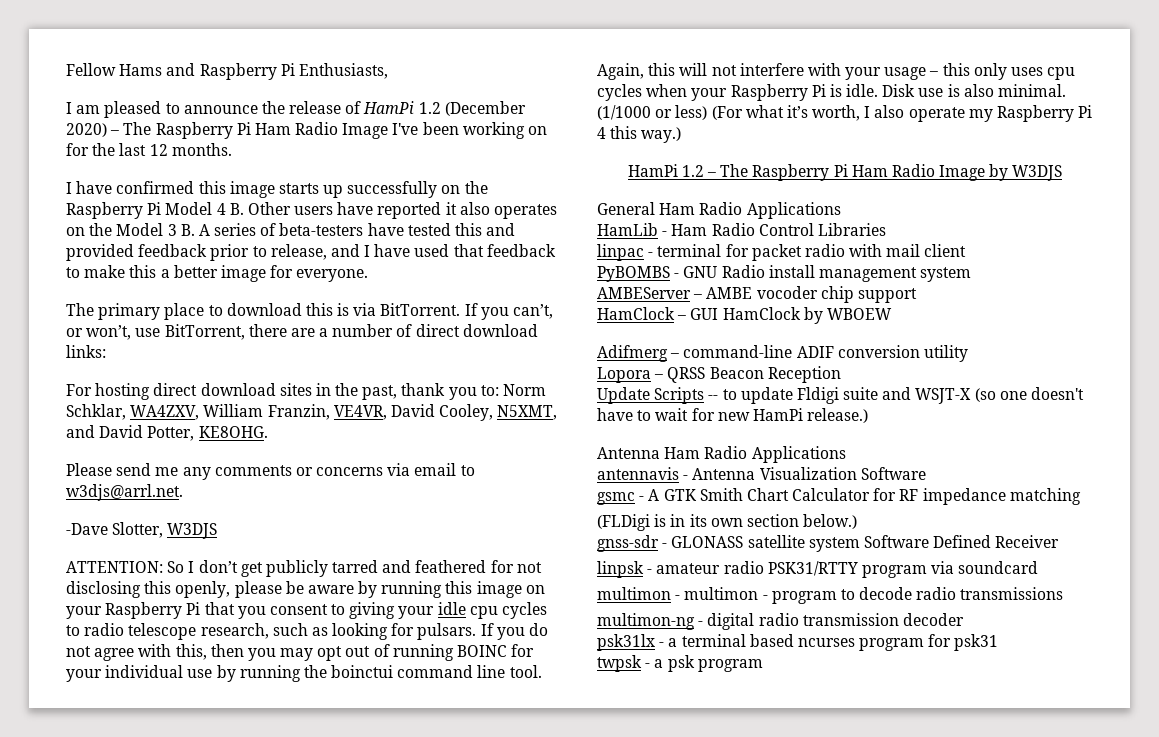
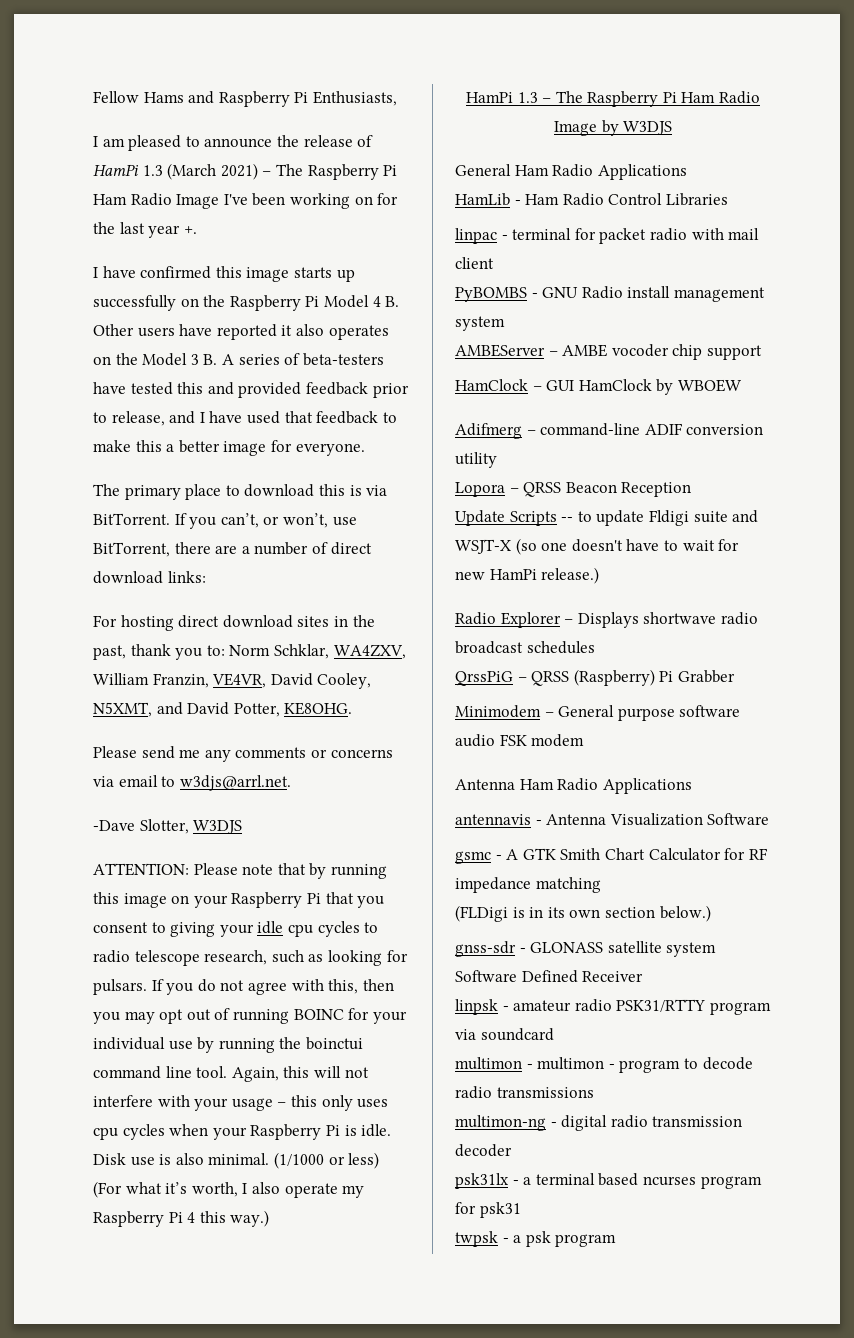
- I am pleased to announce the release of HamPi 1.2 (December 2020) – The Raspberry Pi Ham Radio Image I've been working on for the last 12 months.
+ I am pleased to announce the release of HamPi 1.3 (March 2021) – The Raspberry Pi Ham Radio Image I've been working on for the last year +.
- ATTENTION: So I don’t get publicly tarred and feathered for not disclosing this openly, please be aware by running this image on your Raspberry Pi that you consent to giving your idle cpu cycles to radio telescope research, such as looking for pulsars.
+ ATTENTION: Please note that by running this image on your Raspberry Pi that you consent to giving your idle cpu cycles to radio telescope research, such as looking for pulsars.
- HamPi 1.2 – The Raspberry Pi Ham Radio Image by W3DJS
+ HamPi 1.3 – The Raspberry Pi Ham Radio Image by W3DJS
+ Radio Explorer – Displays shortwave radio broadcast schedules
+ QrssPiG – QRSS (Raspberry) Pi Grabber
+ Minimodem – General purpose software audio FSK modem

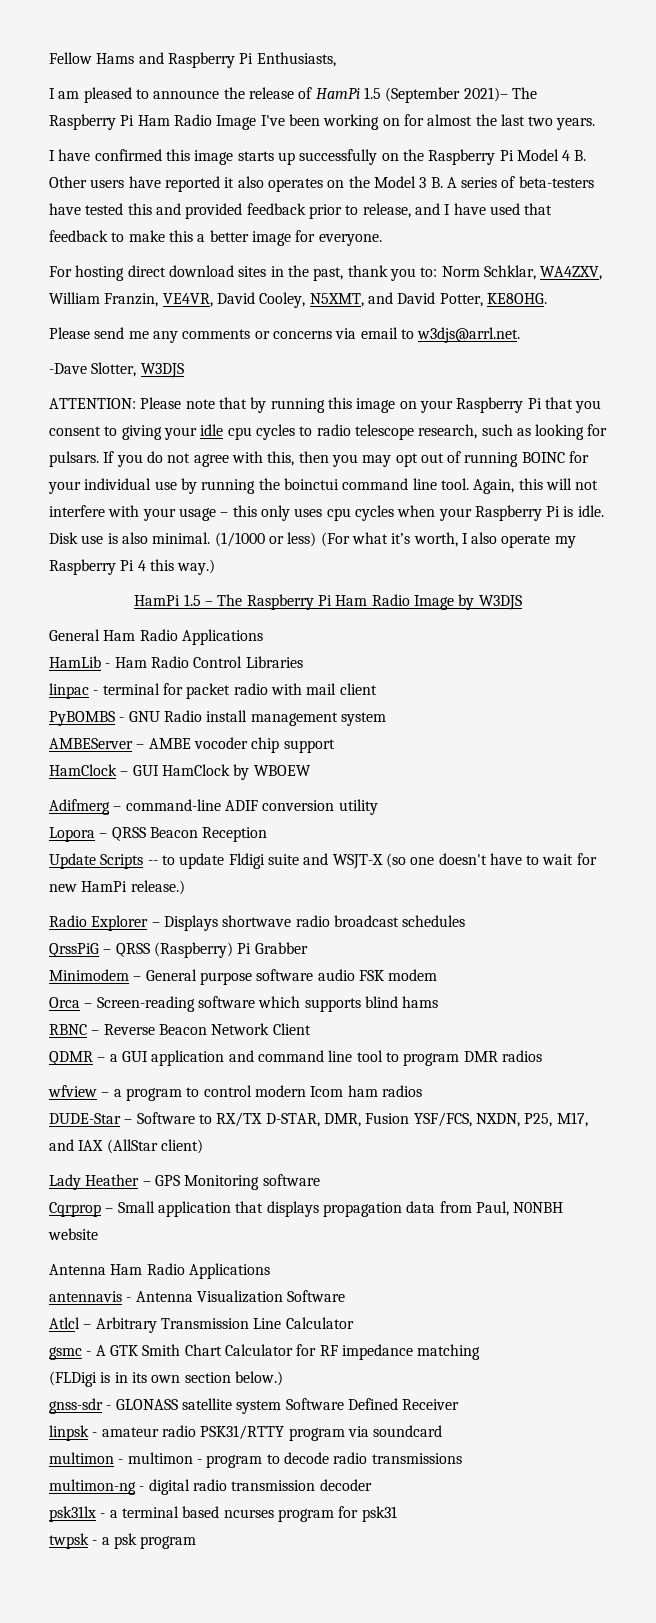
- I am pleased to announce the release of HamPi 1.3 (March 2021) – The Raspberry Pi Ham Radio Image I've been working on for the last year +.
+ I am pleased to announce the release of HamPi 1.5 (September 2021)– The Raspberry Pi Ham Radio Image I've been working on for almost the last two years.
- The primary place to download this is via BitTorrent. If you can’t, or won’t, use BitTorrent, there are a number of direct download links:
- HamPi 1.3 – The Raspberry Pi Ham Radio Image by W3DJS
+ HamPi 1.5 – The Raspberry Pi Ham Radio Image by W3DJS
+ Orca – Screen-reading software which supports blind hams
+ RBNC – Reverse Beacon Network Client
+ QDMR – a GUI application and command line tool to program DMR radios
+ wfview – a program to control modern Icom ham radios
+ DUDE-Star – Software to RX/TX D-STAR, DMR, Fusion YSF/FCS, NXDN, P25, M17, and IAX (AllStar client)
+ Lady Heather – GPS Monitoring software
+ Cqrprop – Small application that displays propagation data from Paul, N0NBH website
+ Atlcl – Arbitrary Transmission Line Calculator

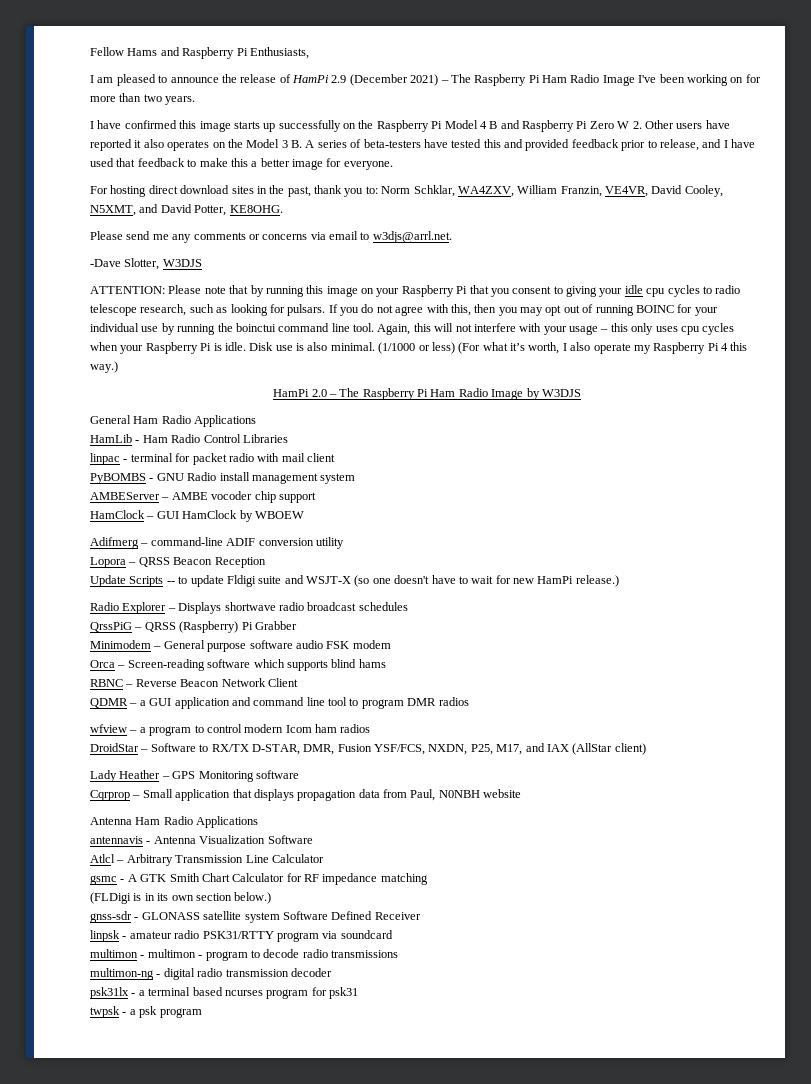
- I am pleased to announce the release of HamPi 1.5 (September 2021)– The Raspberry Pi Ham Radio Image I've been working on for almost the last two years.
+ I am pleased to announce the release of HamPi 2.9 (December 2021) – The Raspberry Pi Ham Radio Image I've been working on for more than two years.
- I have confirmed this image starts up successfully on the Raspberry Pi Model 4 B. Other users have reported it also operates on the Model 3 B. A series of beta-testers have tested this and provided feedback prior to release, and I have used that feedback to make this a better image for everyone.
+ I have confirmed this image starts up successfully on the Raspberry Pi Model 4 B and Raspberry Pi Zero W 2. Other users have reported it also operates on the Model 3 B. A series of beta-testers have tested this and provided feedback prior to release, and I have used that feedback to make this a better image for everyone.
- HamPi 1.5 – The Raspberry Pi Ham Radio Image by W3DJS
+ HamPi 2.0 – The Raspberry Pi Ham Radio Image by W3DJS
- DUDE-Star – Software to RX/TX D-STAR, DMR, Fusion YSF/FCS, NXDN, P25, M17, and IAX (AllStar client)
+ DroidStar – Software to RX/TX D-STAR, DMR, Fusion YSF/FCS, NXDN, P25, M17, and IAX (AllStar client)

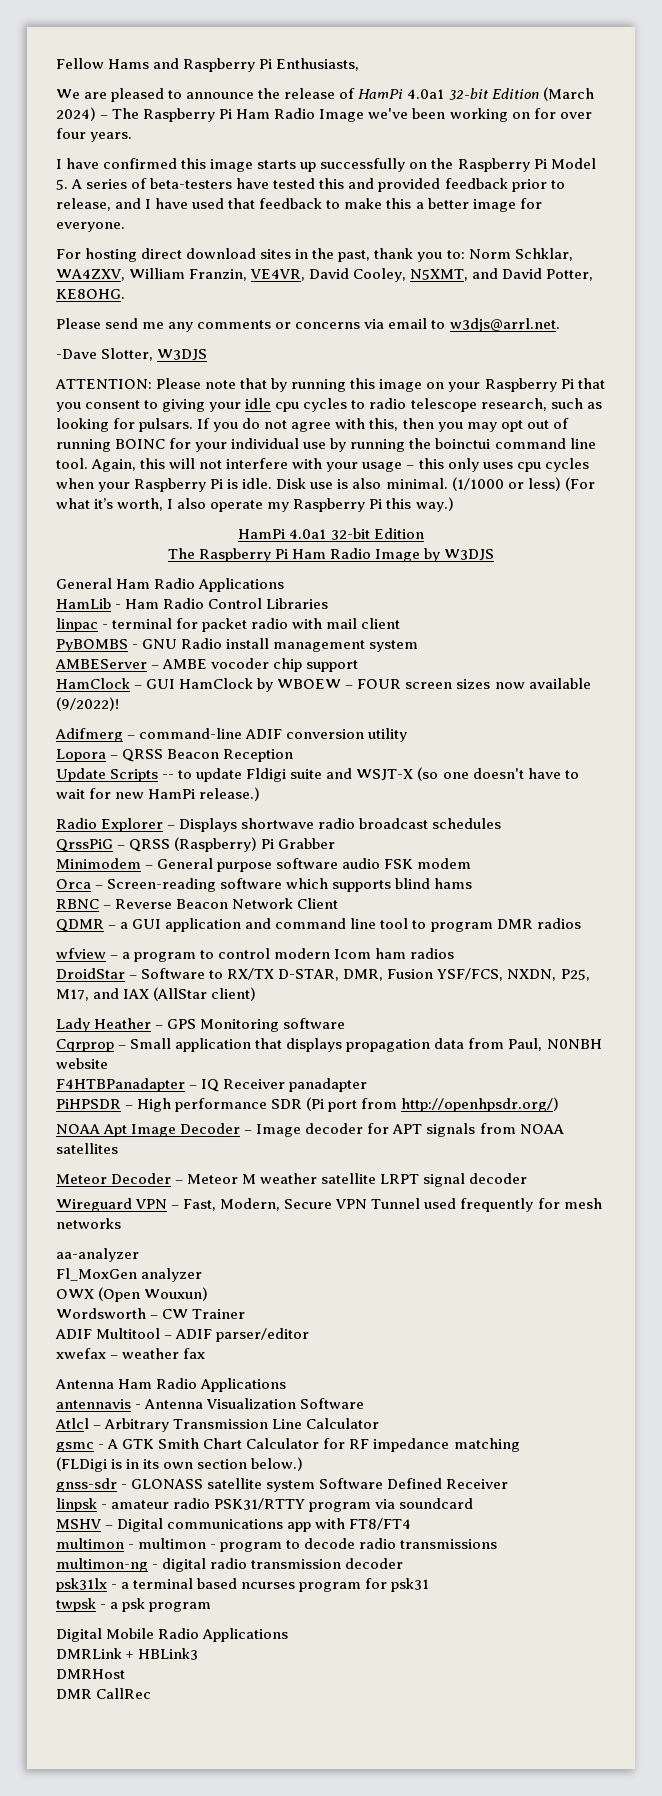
- I am pleased to announce the release of HamPi 2.9 (December 2021) – The Raspberry Pi Ham Radio Image I've been working on for more than two years.
+ We are pleased to announce the release of HamPi 4.0a1 32-bit Edition (March 2024) – The Raspberry Pi Ham Radio Image we've been working on for over four years.
- I have confirmed this image starts up successfully on the Raspberry Pi Model 4 B and Raspberry Pi Zero W 2. Other users have reported it also operates on the Model 3 B. A series of beta-testers have tested this and provided feedback prior to release, and I have used that feedback to make this a better image for everyone.
+ I have confirmed this image starts up successfully on the Raspberry Pi Model 5. A series of beta-testers have tested this and provided feedback prior to release, and I have used that feedback to make this a better image for everyone.
- (1/1000 or less) (For what it’s worth, I also operate my Raspberry Pi 4 this way.)
- HamPi 2.0 – The Raspberry Pi Ham Radio Image by W3DJS
+ (1/1000 or less) (For what it’s worth, I also operate my Raspberry Pi this way.)
+ HamPi 4.0a1 32-bit Edition
+ The Raspberry Pi Ham Radio Image by W3DJS
- HamClock – GUI HamClock by WBOEW
+ HamClock – GUI HamClock by WBOEW – FOUR screen sizes now available (9/2022)!
+ F4HTBPanadapter – IQ Receiver panadapter
+ PiHPSDR – High performance SDR (Pi port from http://openhpsdr.org/)
+ NOAA Apt Image Decoder – Image decoder for APT signals from NOAA satellites
+ Meteor Decoder – Meteor M weather satellite LRPT signal decoder
+ Wireguard VPN – Fast, Modern, Secure VPN Tunnel used frequently for mesh networks
+ aa-analyzer
+ Fl_MoxGen analyzer
+ OWX (Open Wouxun)
+ Wordsworth – CW Trainer
+ ADIF Multitool – ADIF parser/editor
+ xwefax – weather fax
+ MSHV – Digital communications app with FT8/FT4
+ Digital Mobile Radio Applications
+ DMRLink + HBLink3
+ DMRHost
+ DMR CallRec

